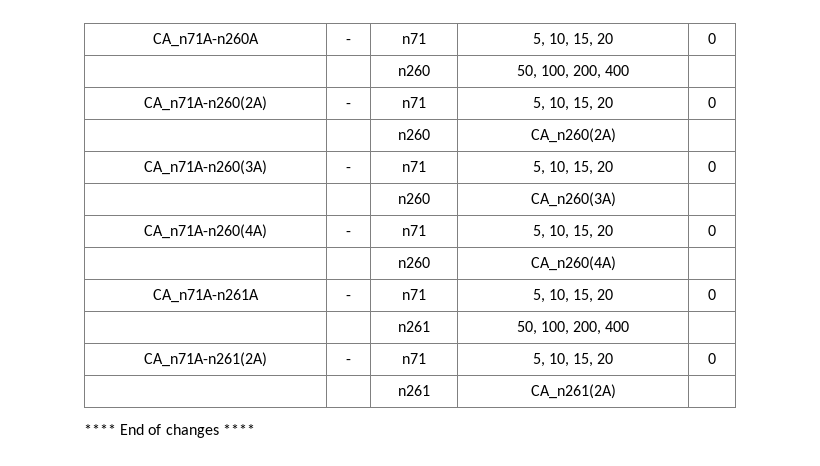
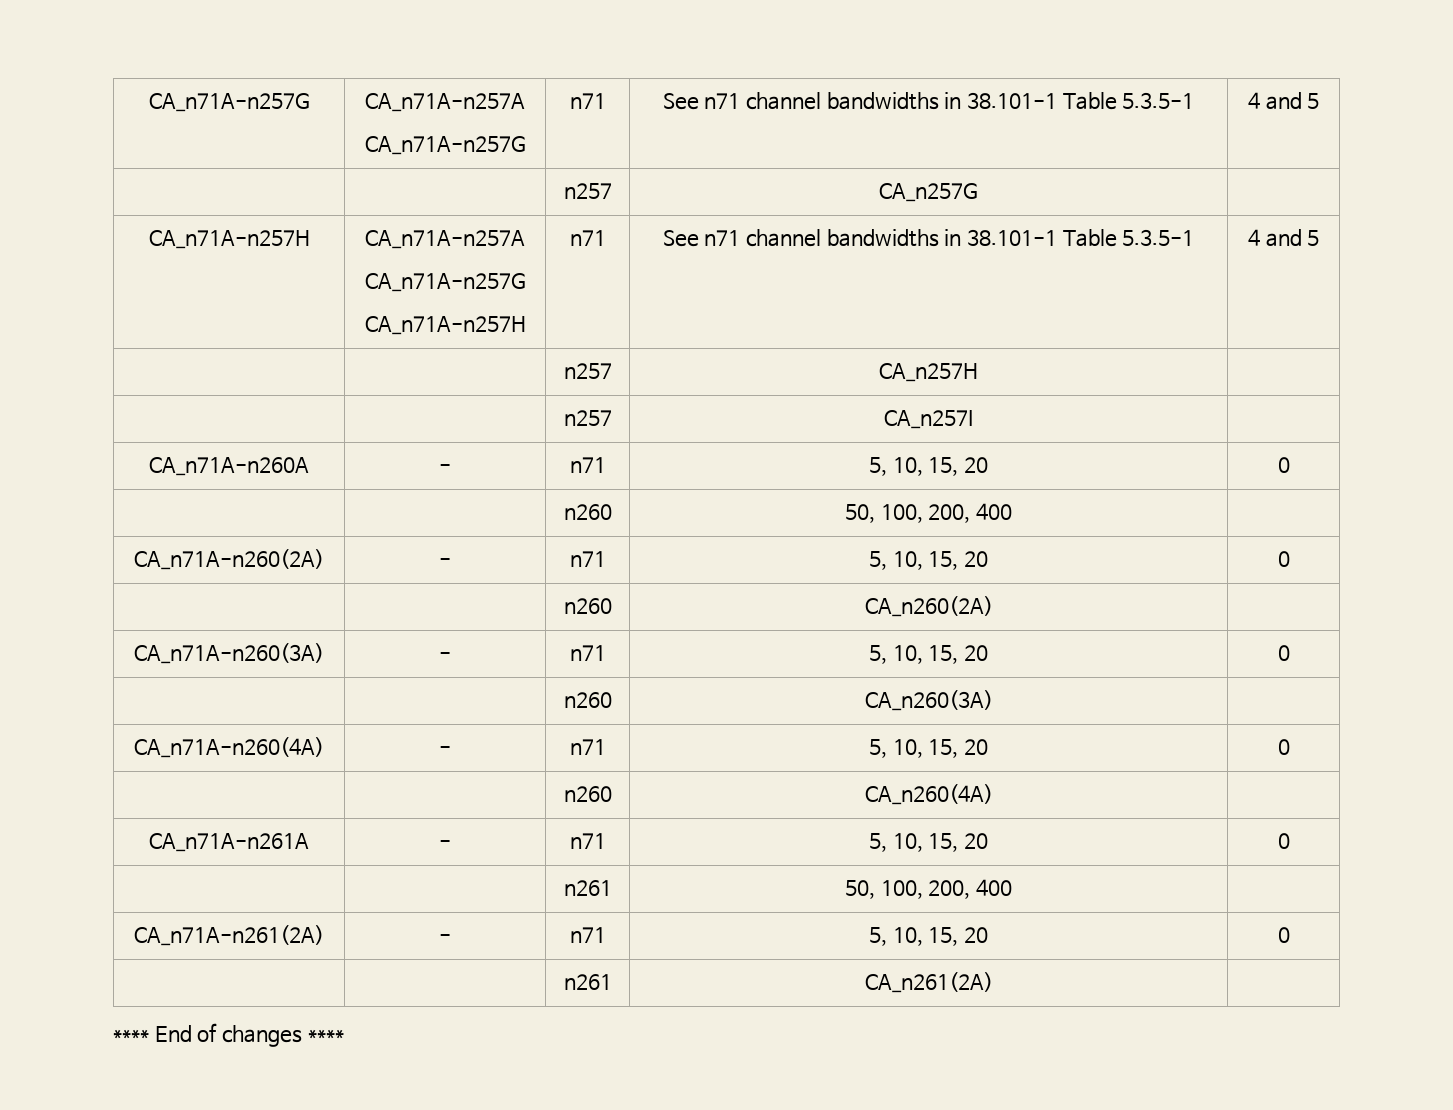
+ CA_n71A-n257G | CA_n71A-n257A
+ CA_n71A-n257G | n71 | See n71 channel bandwidths in 38.101-1 Table 5.3.5-1 | 4 and 5
+ | | n257 | CA_n257G |
+ CA_n71A-n257H | CA_n71A-n257A
+ CA_n71A-n257G
+ CA_n71A-n257H | n71 | See n71 channel bandwidths in 38.101-1 Table 5.3.5-1 | 4 and 5
+ | | n257 | CA_n257H |
+ | | n257 | CA_n257I |

